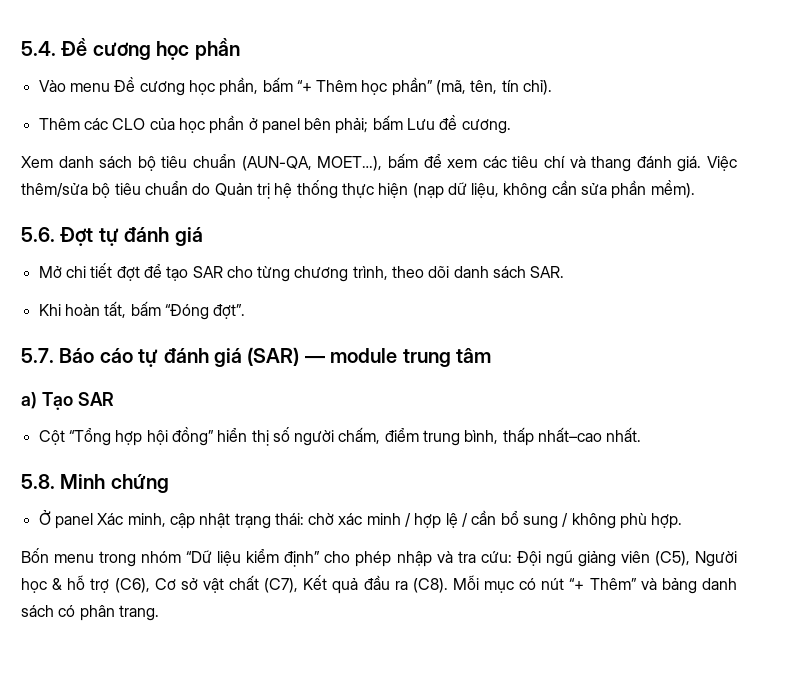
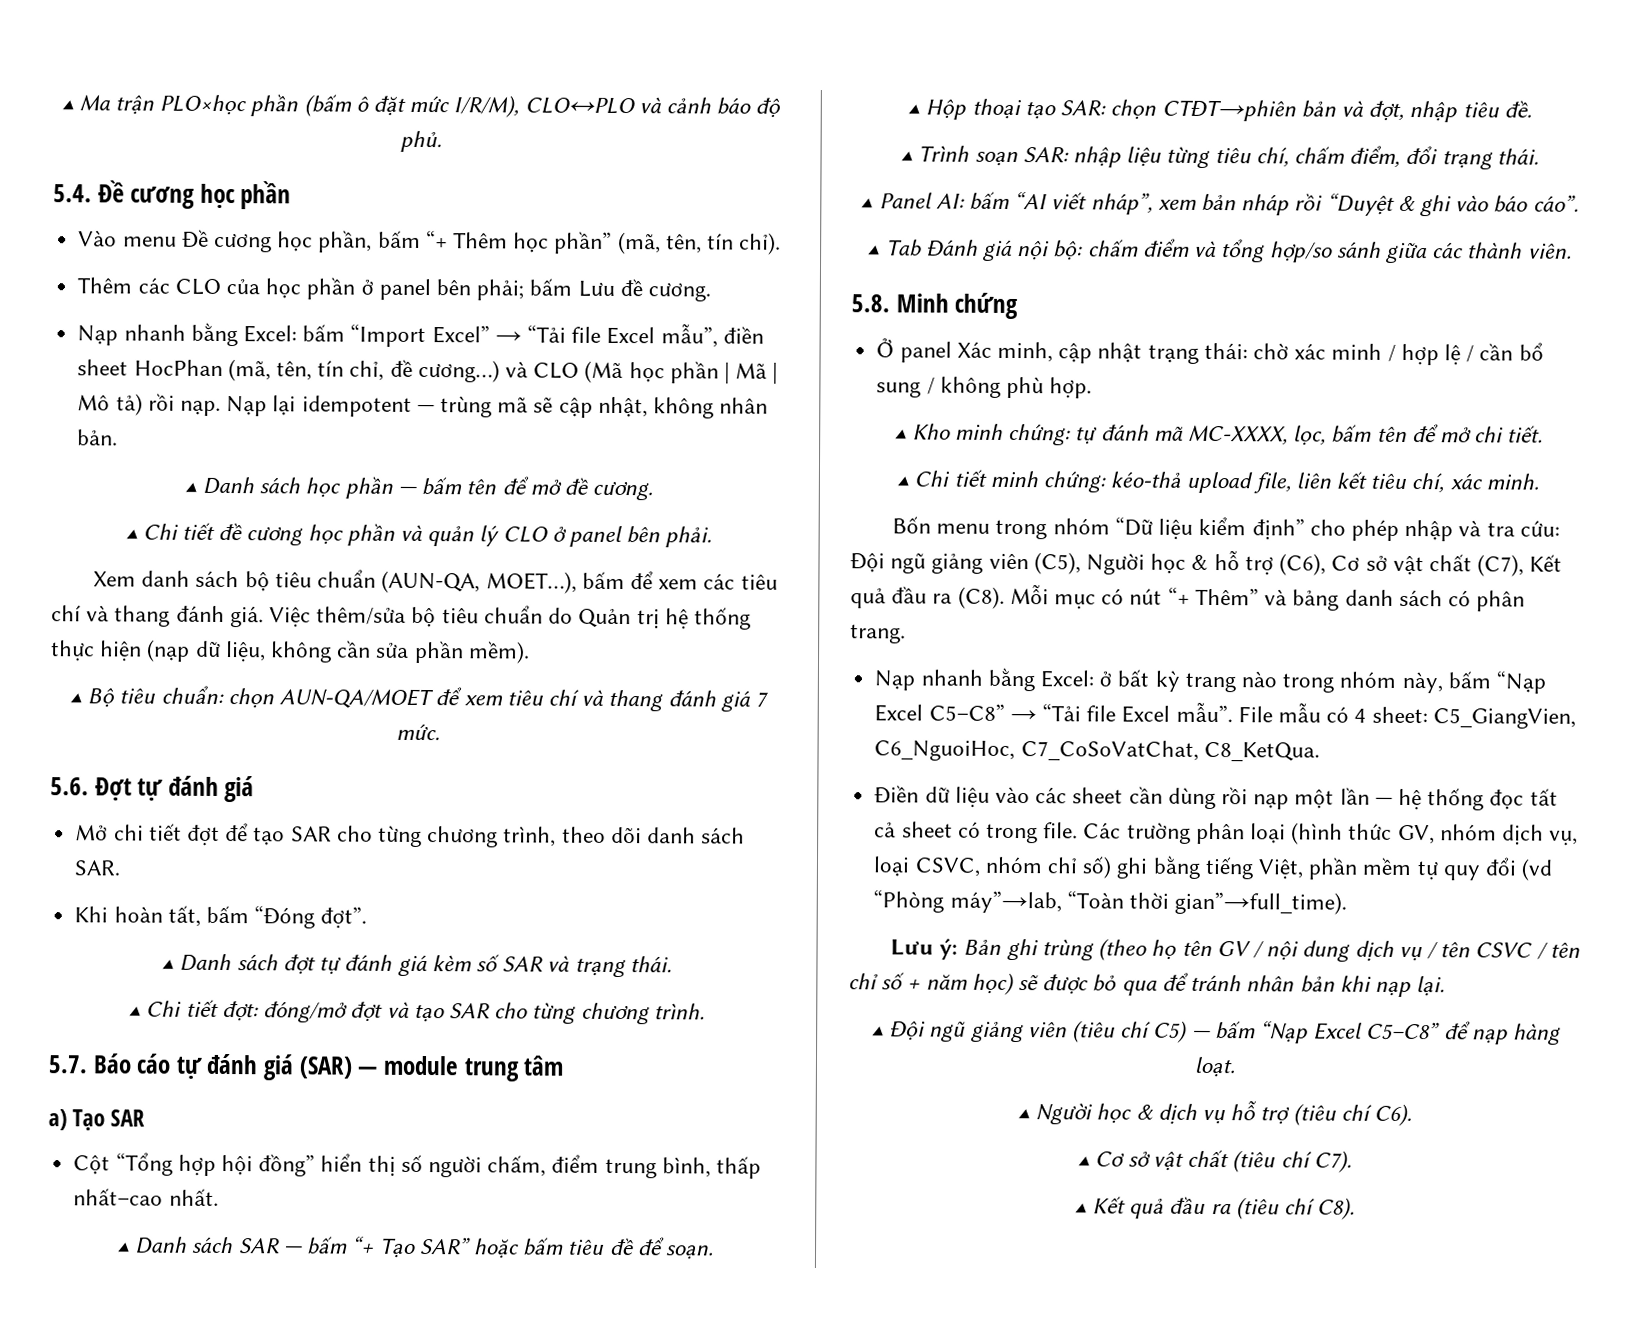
+ ▲ Ma trận PLO×học phần (bấm ô đặt mức I/R/M), CLO↔PLO và cảnh báo độ phủ.
+ Nạp nhanh bằng Excel: bấm “Import Excel” → “Tải file Excel mẫu”, điền sheet HocPhan (mã, tên, tín chỉ, đề cương…) và CLO (Mã học phần | Mã | Mô tả) rồi nạp. Nạp lại idempotent — trùng mã sẽ cập nhật, không nhân bản.
+ ▲ Danh sách học phần — bấm tên để mở đề cương.
+ ▲ Chi tiết đề cương học phần và quản lý CLO ở panel bên phải.
+ ▲ Bộ tiêu chuẩn: chọn AUN-QA/MOET để xem tiêu chí và thang đánh giá 7 mức.
+ ▲ Danh sách đợt tự đánh giá kèm số SAR và trạng thái.
+ ▲ Chi tiết đợt: đóng/mở đợt và tạo SAR cho từng chương trình.
+ ▲ Danh sách SAR — bấm “+ Tạo SAR” hoặc bấm tiêu đề để soạn.
+ ▲ Hộp thoại tạo SAR: chọn CTĐT→phiên bản và đợt, nhập tiêu đề.
+ ▲ Trình soạn SAR: nhập liệu từng tiêu chí, chấm điểm, đổi trạng thái.
+ ▲ Panel AI: bấm “AI viết nháp”, xem bản nháp rồi “Duyệt & ghi vào báo cáo”.
+ ▲ Tab Đánh giá nội bộ: chấm điểm và tổng hợp/so sánh giữa các thành viên.
+ ▲ Kho minh chứng: tự đánh mã MC-XXXX, lọc, bấm tên để mở chi tiết.
+ ▲ Chi tiết minh chứng: kéo-thả upload file, liên kết tiêu chí, xác minh.
+ Nạp nhanh bằng Excel: ở bất kỳ trang nào trong nhóm này, bấm “Nạp Excel C5–C8” → “Tải file Excel mẫu”. File mẫu có 4 sheet: C5_GiangVien, C6_NguoiHoc, C7_CoSoVatChat, C8_KetQua.
+ Điền dữ liệu vào các sheet cần dùng rồi nạp một lần — hệ thống đọc tất cả sheet có trong file. Các trường phân loại (hình thức GV, nhóm dịch vụ, loại CSVC, nhóm chỉ số) ghi bằng tiếng Việt, phần mềm tự quy đổi (vd “Phòng máy”→lab, “Toàn thời gian”→full_time).
+ Lưu ý: Bản ghi trùng (theo họ tên GV / nội dung dịch vụ / tên CSVC / tên chỉ số + năm học) sẽ được bỏ qua để tránh nhân bản khi nạp lại.
+ ▲ Đội ngũ giảng viên (tiêu chí C5) — bấm “Nạp Excel C5–C8” để nạp hàng loạt.
+ ▲ Người học & dịch vụ hỗ trợ (tiêu chí C6).
+ ▲ Cơ sở vật chất (tiêu chí C7).
+ ▲ Kết quả đầu ra (tiêu chí C8).

